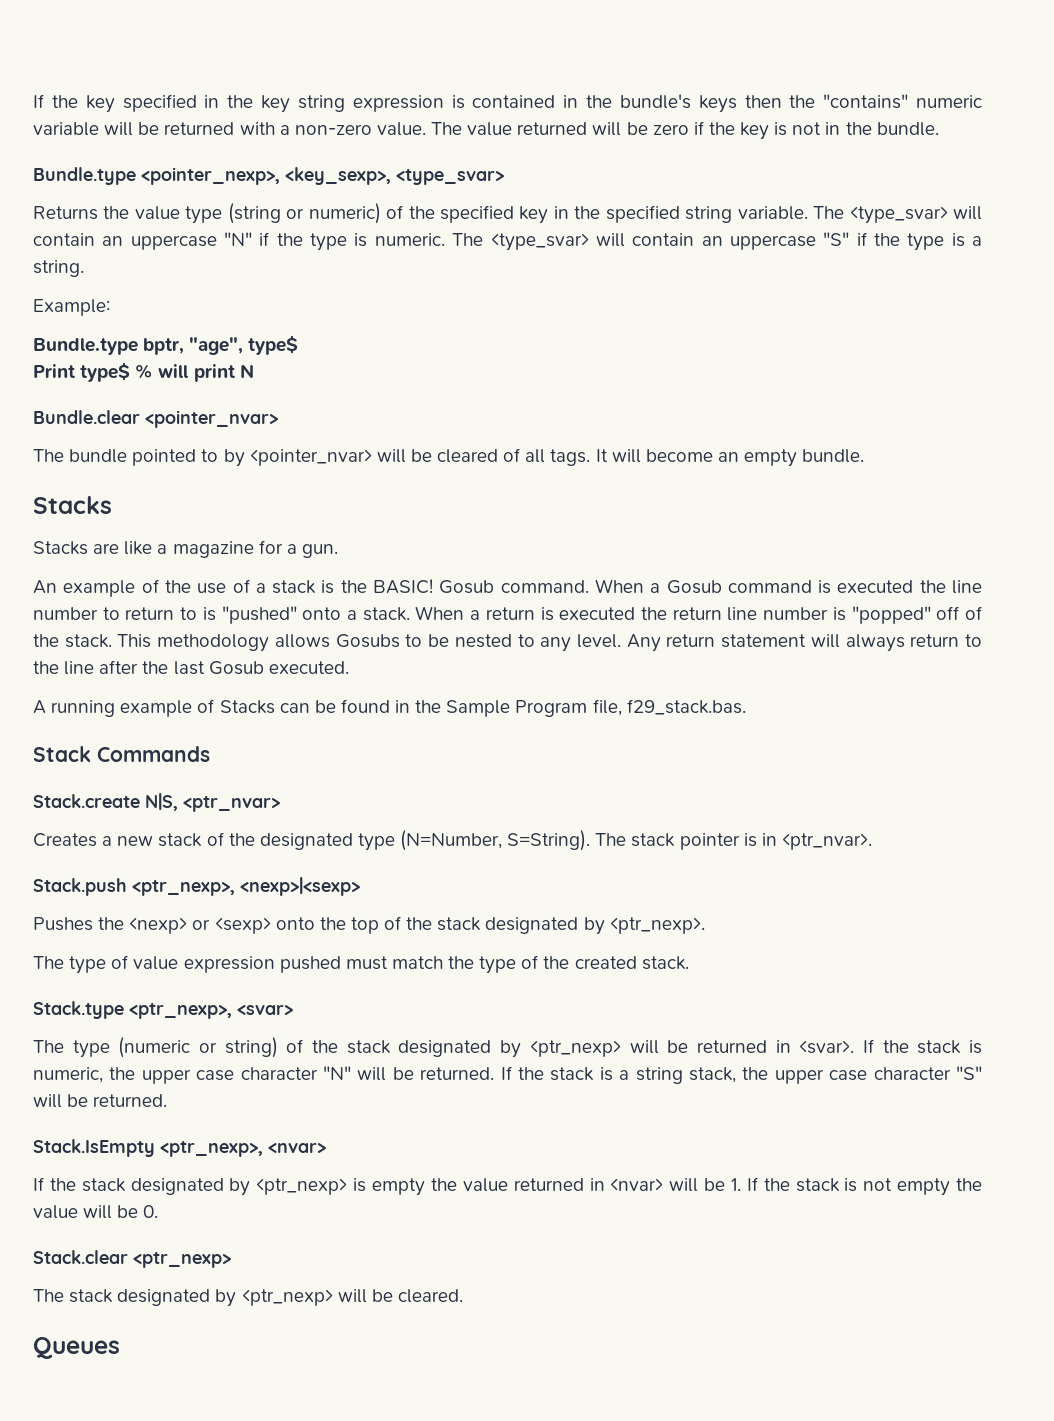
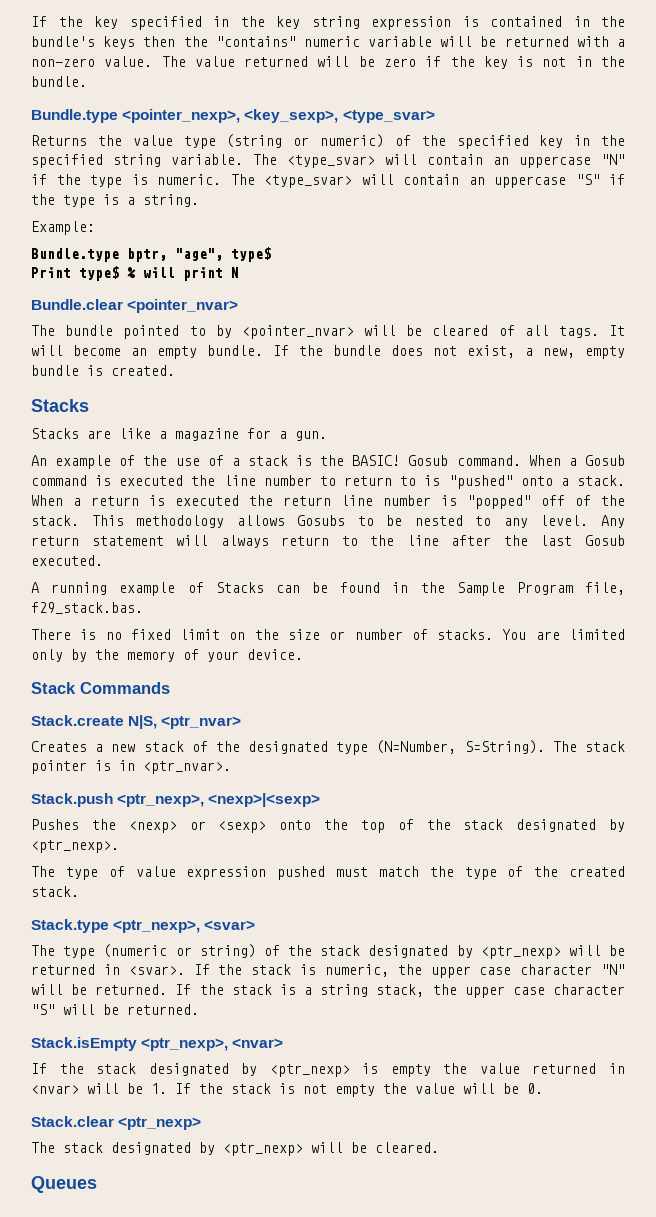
+ If the bundle does not exist, a new, empty bundle is created.
+ There is no fixed limit on the size or number of stacks. You are limited only by the memory of your device.
- Stack.IsEmpty <ptr_nexp>, <nvar>
+ Stack.isEmpty <ptr_nexp>, <nvar>

